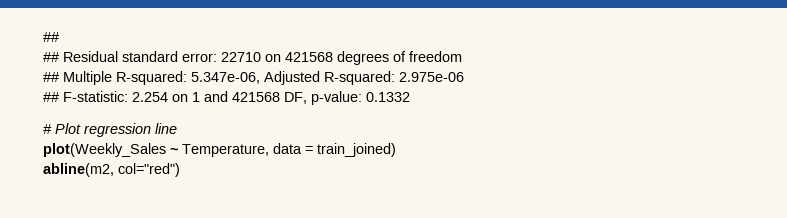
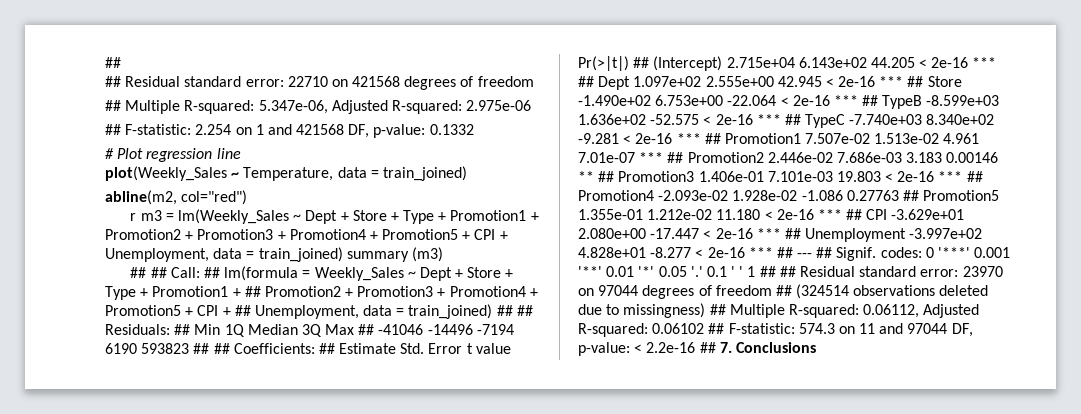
+ r m3 = lm(Weekly_Sales ~ Dept + Store + Type + Promotion1 + Promotion2 + Promotion3 + Promotion4 + Promotion5 + CPI + Unemployment, data = train_joined) summary (m3)
+ ## ## Call: ## lm(formula = Weekly_Sales ~ Dept + Store + Type + Promotion1 + ## Promotion2 + Promotion3 + Promotion4 + Promotion5 + CPI + ## Unemployment, data = train_joined) ## ## Residuals: ## Min 1Q Median 3Q Max ## -41046 -14496 -7194 6190 593823 ## ## Coefficients: ## Estimate Std. Error t value Pr(>|t|) ## (Intercept) 2.715e+04 6.143e+02 44.205 < 2e-16 *** ## Dept 1.097e+02 2.555e+00 42.945 < 2e-16 *** ## Store -1.490e+02 6.753e+00 -22.064 < 2e-16 *** ## TypeB -8.599e+03 1.636e+02 -52.575 < 2e-16 *** ## TypeC -7.740e+03 8.340e+02 -9.281 < 2e-16 *** ## Promotion1 7.507e-02 1.513e-02 4.961 7.01e-07 *** ## Promotion2 2.446e-02 7.686e-03 3.183 0.00146 ** ## Promotion3 1.406e-01 7.101e-03 19.803 < 2e-16 *** ## Promotion4 -2.093e-02 1.928e-02 -1.086 0.27763 ## Promotion5 1.355e-01 1.212e-02 11.180 < 2e-16 *** ## CPI -3.629e+01 2.080e+00 -17.447 < 2e-16 *** ## Unemployment -3.997e+02 4.828e+01 -8.277 < 2e-16 *** ## --- ## Signif. codes: 0 '***' 0.001 '**' 0.01 '*' 0.05 '.' 0.1 ' ' 1 ## ## Residual standard error: 23970 on 97044 degrees of freedom ## (324514 observations deleted due to missingness) ## Multiple R-squared: 0.06112, Adjusted R-squared: 0.06102 ## F-statistic: 574.3 on 11 and 97044 DF, p-value: < 2.2e-16 ## 7. Conclusions

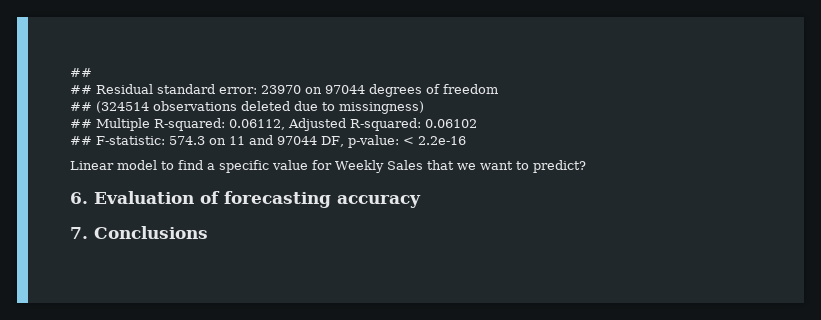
- ## Residual standard error: 22710 on 421568 degrees of freedom
- ## Multiple R-squared: 5.347e-06, Adjusted R-squared: 2.975e-06
- ## F-statistic: 2.254 on 1 and 421568 DF, p-value: 0.1332
- # Plot regression line
- plot(Weekly_Sales ~ Temperature, data = train_joined)
- abline(m2, col="red")
- r m3 = lm(Weekly_Sales ~ Dept + Store + Type + Promotion1 + Promotion2 + Promotion3 + Promotion4 + Promotion5 + CPI + Unemployment, data = train_joined) summary (m3)
- ## ## Call: ## lm(formula = Weekly_Sales ~ Dept + Store + Type + Promotion1 + ## Promotion2 + Promotion3 + Promotion4 + Promotion5 + CPI + ## Unemployment, data = train_joined) ## ## Residuals: ## Min 1Q Median 3Q Max ## -41046 -14496 -7194 6190 593823 ## ## Coefficients: ## Estimate Std. Error t value Pr(>|t|) ## (Intercept) 2.715e+04 6.143e+02 44.205 < 2e-16 *** ## Dept 1.097e+02 2.555e+00 42.945 < 2e-16 *** ## Store -1.490e+02 6.753e+00 -22.064 < 2e-16 *** ## TypeB -8.599e+03 1.636e+02 -52.575 < 2e-16 *** ## TypeC -7.740e+03 8.340e+02 -9.281 < 2e-16 *** ## Promotion1 7.507e-02 1.513e-02 4.961 7.01e-07 *** ## Promotion2 2.446e-02 7.686e-03 3.183 0.00146 ** ## Promotion3 1.406e-01 7.101e-03 19.803 < 2e-16 *** ## Promotion4 -2.093e-02 1.928e-02 -1.086 0.27763 ## Promotion5 1.355e-01 1.212e-02 11.180 < 2e-16 *** ## CPI -3.629e+01 2.080e+00 -17.447 < 2e-16 *** ## Unemployment -3.997e+02 4.828e+01 -8.277 < 2e-16 *** ## --- ## Signif. codes: 0 '***' 0.001 '**' 0.01 '*' 0.05 '.' 0.1 ' ' 1 ## ## Residual standard error: 23970 on 97044 degrees of freedom ## (324514 observations deleted due to missingness) ## Multiple R-squared: 0.06112, Adjusted R-squared: 0.06102 ## F-statistic: 574.3 on 11 and 97044 DF, p-value: < 2.2e-16 ## 7. Conclusions
+ ## Residual standard error: 23970 on 97044 degrees of freedom
+ ## (324514 observations deleted due to missingness)
+ ## Multiple R-squared: 0.06112, Adjusted R-squared: 0.06102
+ ## F-statistic: 574.3 on 11 and 97044 DF, p-value: < 2.2e-16
+ Linear model to find a specific value for Weekly Sales that we want to predict?
+ 6. Evaluation of forecasting accuracy
+ 7. Conclusions

